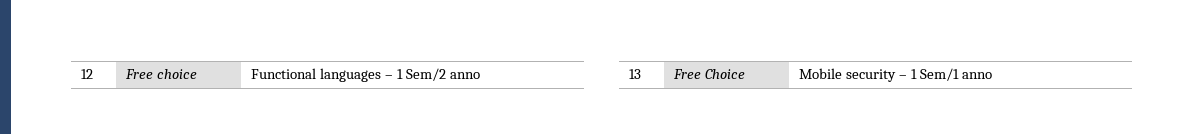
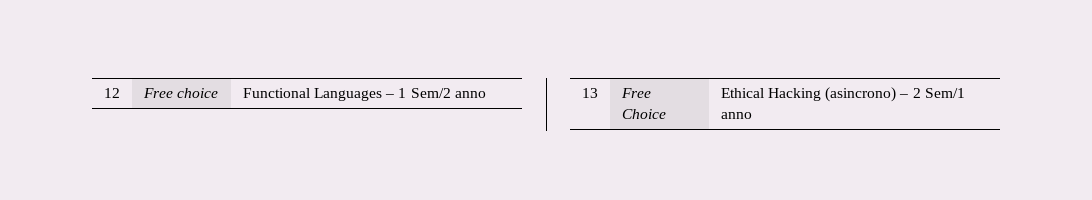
- 12 | Free choice | Functional languages – 1 Sem/2 anno
+ 12 | Free choice | Functional Languages – 1 Sem/2 anno
- 13 | Free Choice | Mobile security – 1 Sem/1 anno
+ 13 | Free Choice | Ethical Hacking (asincrono) – 2 Sem/1 anno

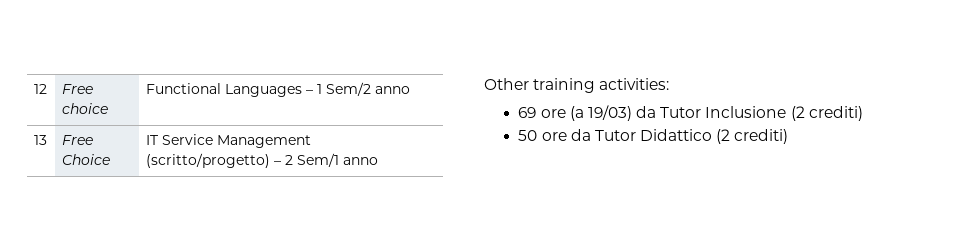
- 13 | Free Choice | Ethical Hacking (asincrono) – 2 Sem/1 anno
+ 13 | Free Choice | IT Service Management (scritto/progetto) – 2 Sem/1 anno
+ Other training activities:
+ 69 ore (a 19/03) da Tutor Inclusione (2 crediti)
+ 50 ore da Tutor Didattico (2 crediti)

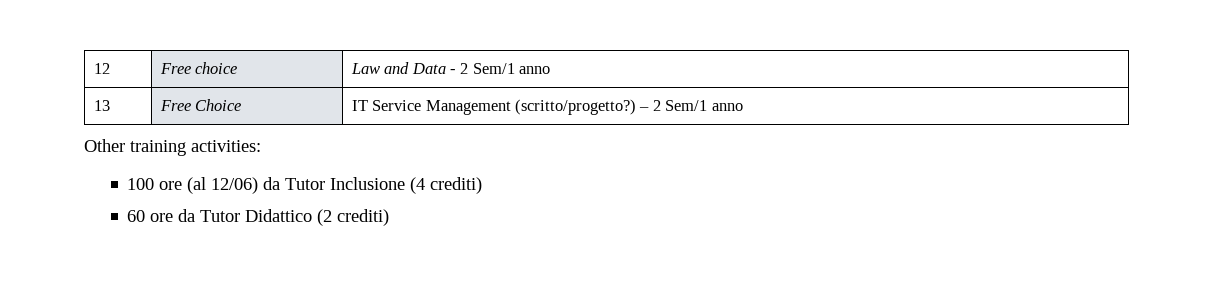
- 12 | Free choice | Functional Languages – 1 Sem/2 anno
+ 12 | Free choice | Law and Data - 2 Sem/1 anno
- 13 | Free Choice | IT Service Management (scritto/progetto) – 2 Sem/1 anno
+ 13 | Free Choice | IT Service Management (scritto/progetto?) – 2 Sem/1 anno
- 69 ore (a 19/03) da Tutor Inclusione (2 crediti)
+ 100 ore (al 12/06) da Tutor Inclusione (4 crediti)
- 50 ore da Tutor Didattico (2 crediti)
+ 60 ore da Tutor Didattico (2 crediti)

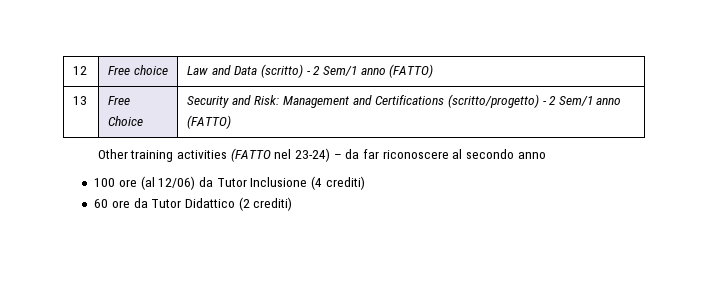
- 12 | Free choice | Law and Data - 2 Sem/1 anno
+ 12 | Free choice | Law and Data (scritto) - 2 Sem/1 anno (FATTO)
- 13 | Free Choice | IT Service Management (scritto/progetto?) – 2 Sem/1 anno
+ 13 | Free Choice | Security and Risk: Management and Certifications (scritto/progetto) - 2 Sem/1 anno (FATTO)
- Other training activities:
+ Other training activities (FATTO nel 23-24) – da far riconoscere al secondo anno

